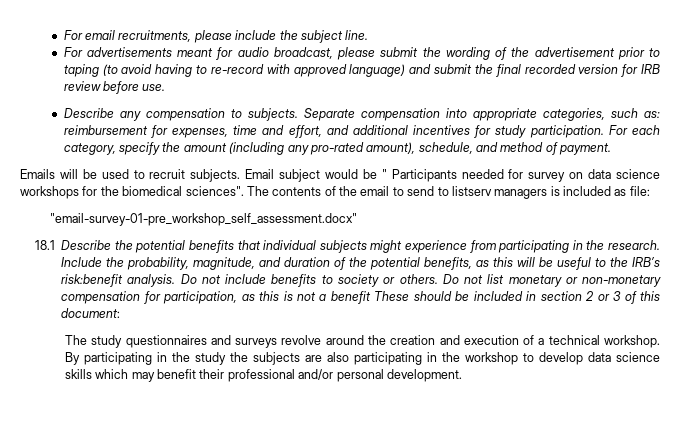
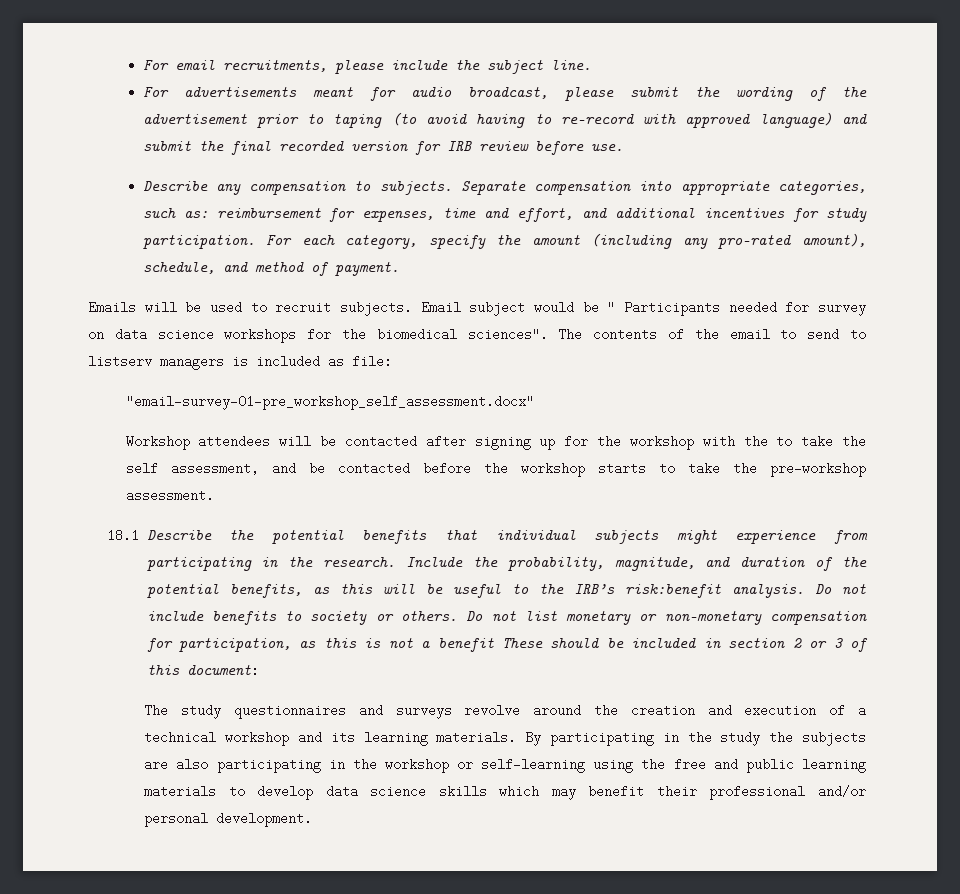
+ Workshop attendees will be contacted after signing up for the workshop with the to take the self assessment, and be contacted before the workshop starts to take the pre-workshop assessment.
- The study questionnaires and surveys revolve around the creation and execution of a technical workshop.
+ The study questionnaires and surveys revolve around the creation and execution of a technical workshop and its learning materials.
- By participating in the study the subjects are also participating in the workshop to develop data science skills which may benefit their professional and/or personal development.
+ By participating in the study the subjects are also participating in the workshop or self-learning using the free and public learning materials to develop data science skills which may benefit their professional and/or personal development.

